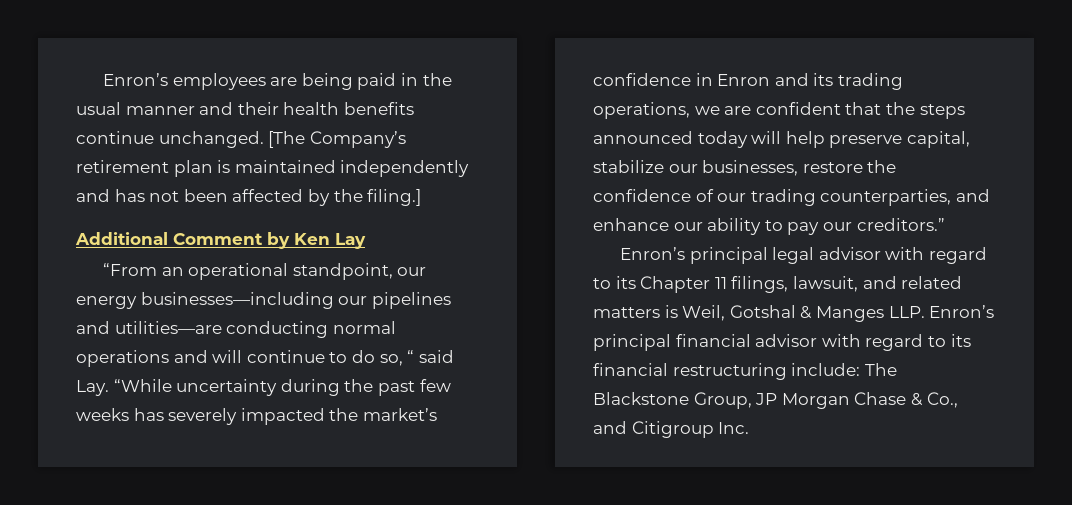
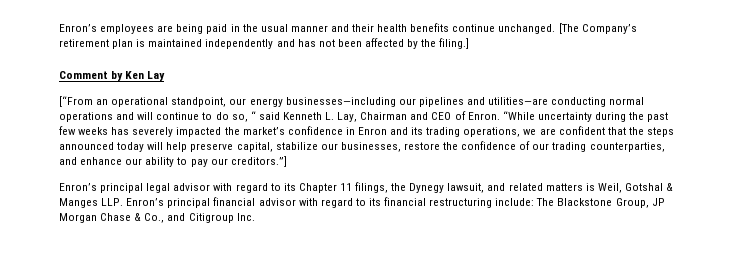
- Additional Comment by Ken Lay
+ Comment by Ken Lay
- “From an operational standpoint, our energy businesses—including our pipelines and utilities—are conducting normal operations and will continue to do so, “ said Lay. “While uncertainty during the past few weeks has severely impacted the market’s confidence in Enron and its trading operations, we are confident that the steps announced today will help preserve capital, stabilize our businesses, restore the confidence of our trading counterparties, and enhance our ability to pay our creditors.”
+ [“From an operational standpoint, our energy businesses—including our pipelines and utilities—are conducting normal operations and will continue to do so, “ said Kenneth L. Lay, Chairman and CEO of Enron. “While uncertainty during the past few weeks has severely impacted the market’s confidence in Enron and its trading operations, we are confident that the steps announced today will help preserve capital, stabilize our businesses, restore the confidence of our trading counterparties, and enhance our ability to pay our creditors.”]
- Enron’s principal legal advisor with regard to its Chapter 11 filings, lawsuit, and related matters is Weil, Gotshal & Manges LLP. Enron’s principal financial advisor with regard to its financial restructuring include: The Blackstone Group, JP Morgan Chase & Co., and Citigroup Inc.
+ Enron’s principal legal advisor with regard to its Chapter 11 filings, the Dynegy lawsuit, and related matters is Weil, Gotshal & Manges LLP. Enron’s principal financial advisor with regard to its financial restructuring include: The Blackstone Group, JP Morgan Chase & Co., and Citigroup Inc.

